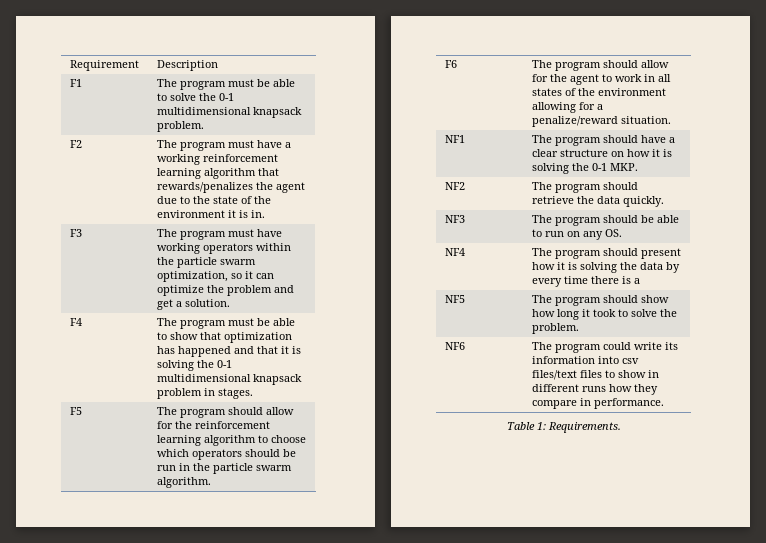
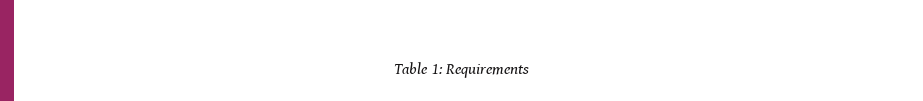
- Requirement | Description
- F1 | The program must be able to solve the 0-1 multidimensional knapsack problem.
- F2 | The program must have a working reinforcement learning algorithm that rewards/penalizes the agent due to the state of the environment it is in.
- F3 | The program must have working operators within the particle swarm optimization, so it can optimize the problem and get a solution.
- F4 | The program must be able to show that optimization has happened and that it is solving the 0-1 multidimensional knapsack problem in stages.
- F5 | The program should allow for the reinforcement learning algorithm to choose which operators should be run in the particle swarm algorithm.
- F6 | The program should allow for the agent to work in all states of the environment allowing for a penalize/reward situation.
- NF1 | The program should have a clear structure on how it is solving the 0-1 MKP.
- NF2 | The program should retrieve the data quickly.
- NF3 | The program should be able to run on any OS.
- NF4 | The program should present how it is solving the data by every time there is a
- NF5 | The program should show how long it took to solve the problem.
- NF6 | The program could write its information into csv files/text files to show in different runs how they compare in performance.
- Table 1: Requirements.
+ Table 1: Requirements

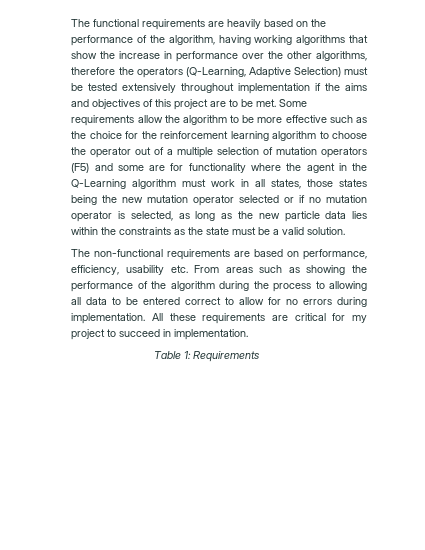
+ The functional requirements are heavily based on the performance of the algorithm, having working algorithms that show the increase in performance over the other algorithms, therefore the operators (Q-Learning, Adaptive Selection) must be tested extensively throughout implementation if the aims and objectives of this project are to be met. Some requirements allow the algorithm to be more effective such as the choice for the reinforcement learning algorithm to choose the operator out of a multiple selection of mutation operators (F5) and some are for functionality where the agent in the Q-Learning algorithm must work in all states, those states being the new mutation operator selected or if no mutation operator is selected, as long as the new particle data lies within the constraints as the state must be a valid solution.
+ The non-functional requirements are based on performance, efficiency, usability etc. From areas such as showing the performance of the algorithm during the process to allowing all data to be entered correct to allow for no errors during implementation. All these requirements are critical for my project to succeed in implementation.

